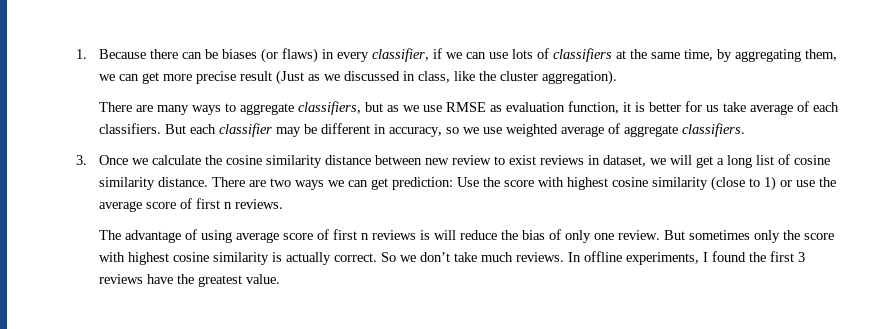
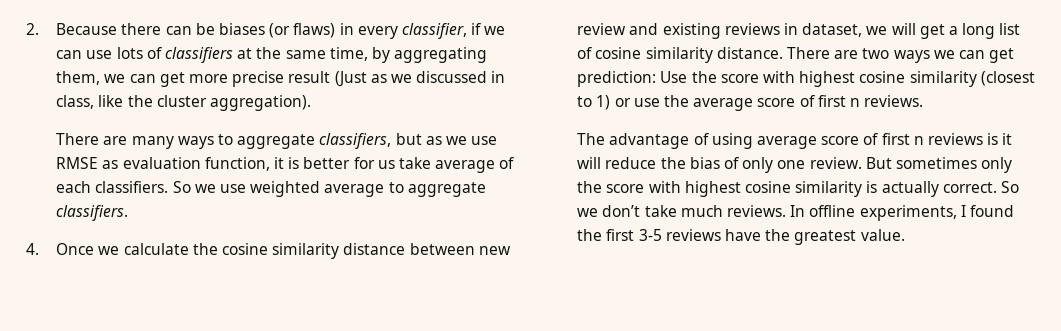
- 1. Because there can be biases (or flaws) in every classifier, if we can use lots of classifiers at the same time, by aggregating them, we can get more precise result (Just as we discussed in class, like the cluster aggregation).
+ 2. Because there can be biases (or flaws) in every classifier, if we can use lots of classifiers at the same time, by aggregating them, we can get more precise result (Just as we discussed in class, like the cluster aggregation).
- But each classifier may be different in accuracy, so we use weighted average of aggregate classifiers.
+ So we use weighted average to aggregate classifiers.
- 3. Once we calculate the cosine similarity distance between new review to exist reviews in dataset, we will get a long list of cosine similarity distance.
+ 4. Once we calculate the cosine similarity distance between new review and existing reviews in dataset, we will get a long list of cosine similarity distance.
- There are two ways we can get prediction: Use the score with highest cosine similarity (close to 1) or use the average score of first n reviews.
+ There are two ways we can get prediction: Use the score with highest cosine similarity (closest to 1) or use the average score of first n reviews.
- The advantage of using average score of first n reviews is will reduce the bias of only one review.
+ The advantage of using average score of first n reviews is it will reduce the bias of only one review.
- In offline experiments, I found the first 3 reviews have the greatest value.
+ In offline experiments, I found the first 3-5 reviews have the greatest value.

